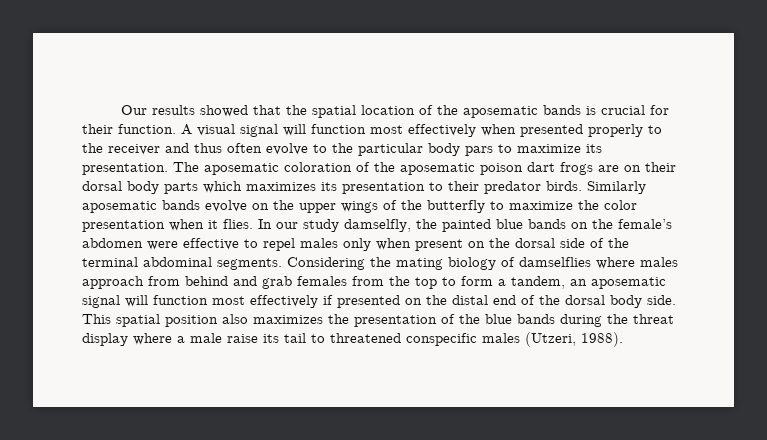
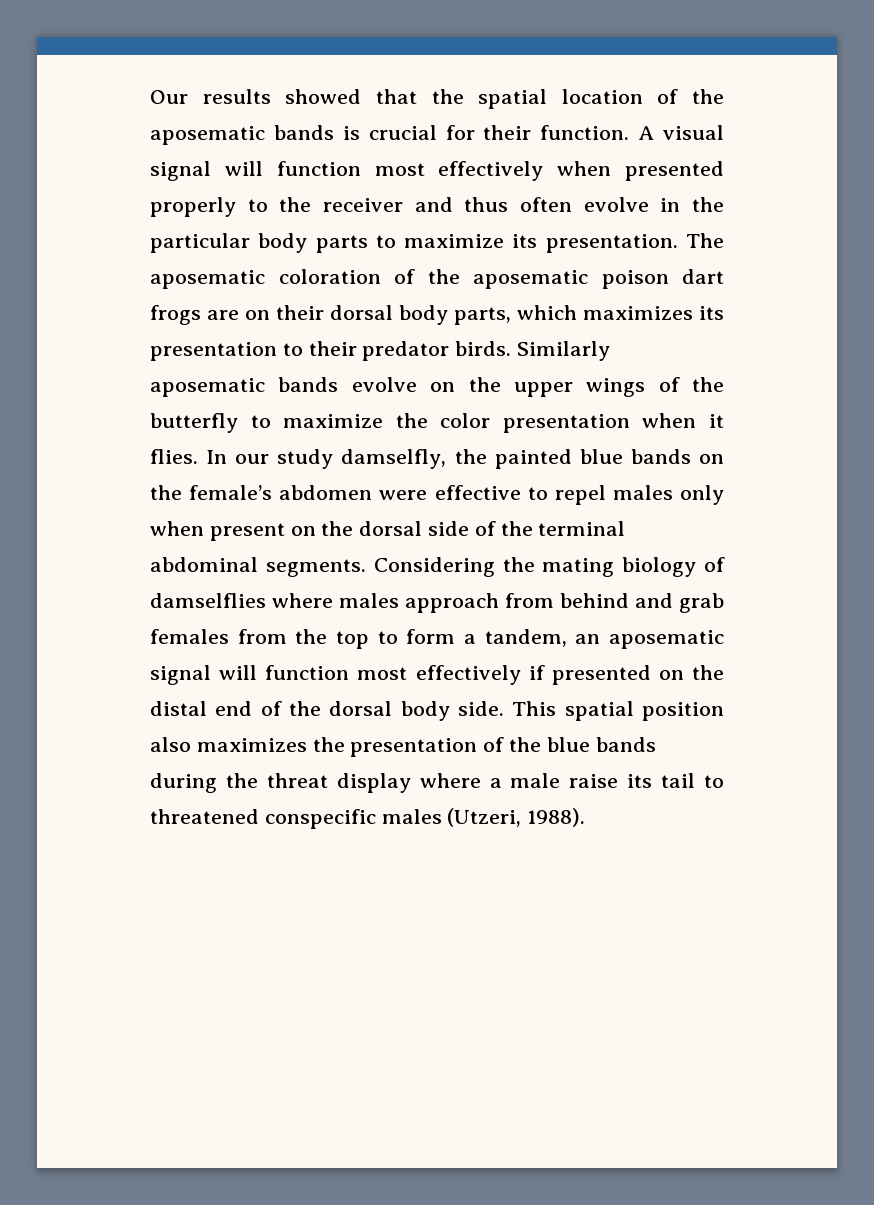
- A visual signal will function most effectively when presented properly to the receiver and thus often evolve to the particular body pars to maximize its presentation.
+ A visual signal will function most effectively when presented properly to the receiver and thus often evolve in the particular body parts to maximize its presentation.
- The aposematic coloration of the aposematic poison dart frogs are on their dorsal body parts which maximizes its presentation to their predator birds.
+ The aposematic coloration of the aposematic poison dart frogs are on their dorsal body parts, which maximizes its presentation to their predator birds.

